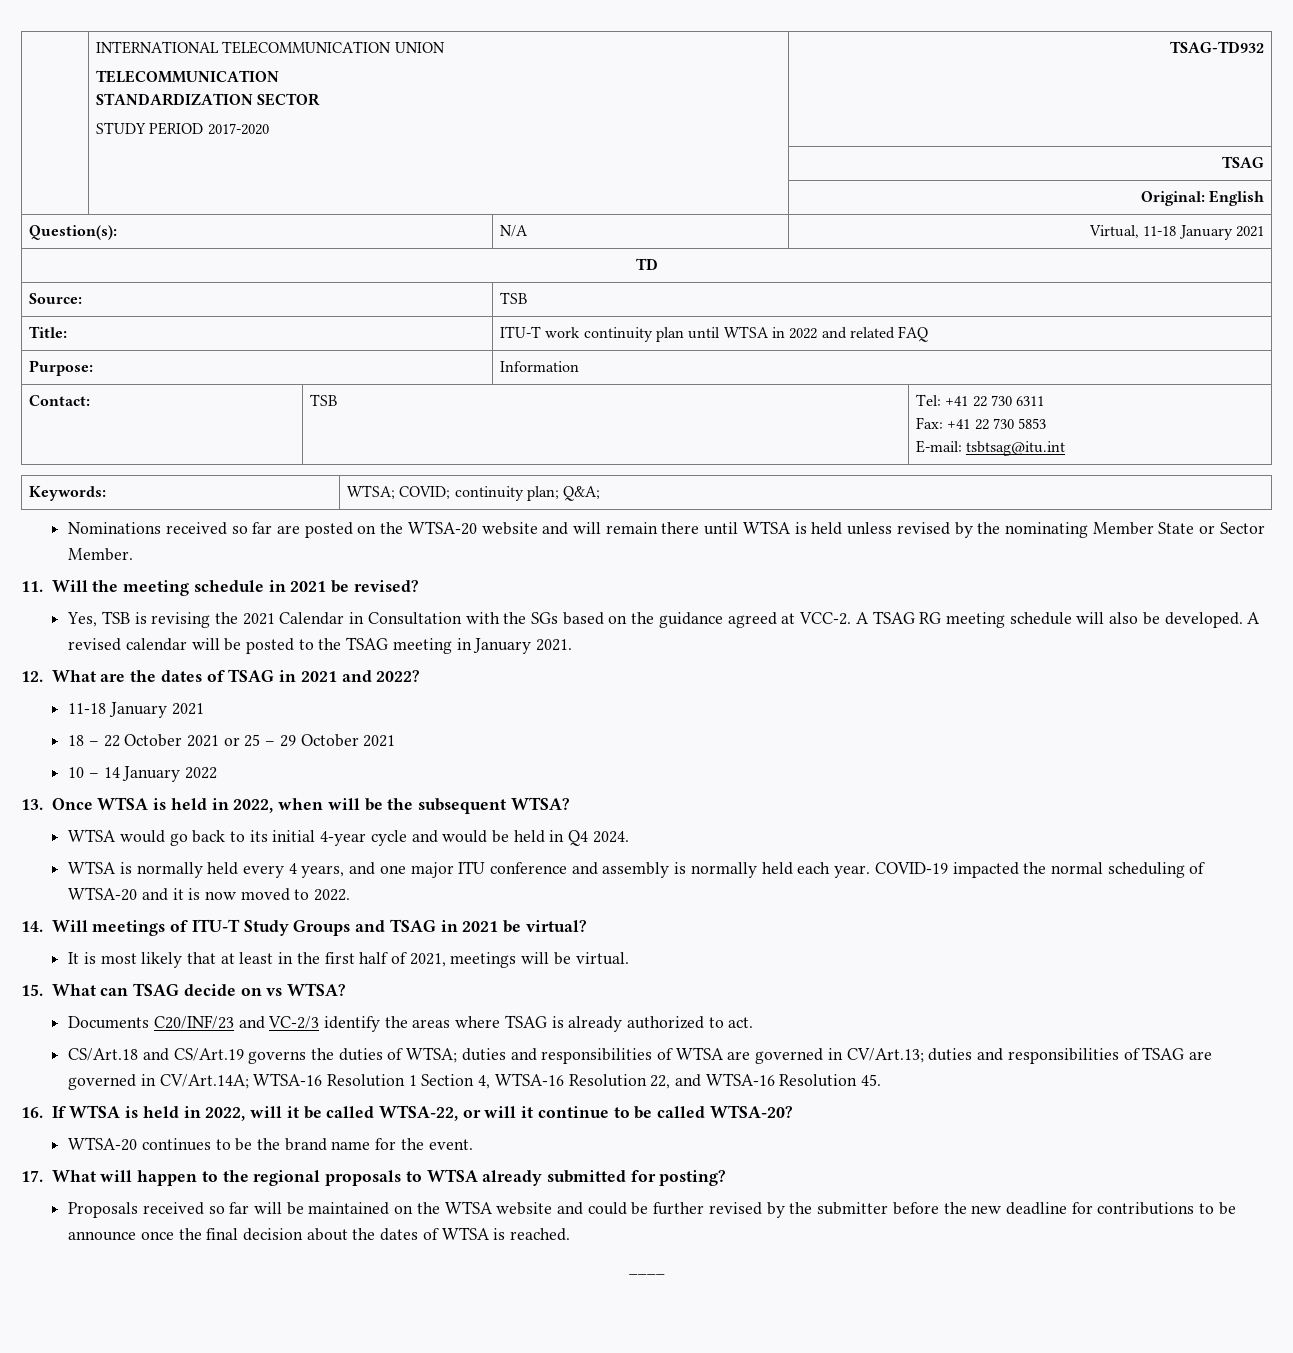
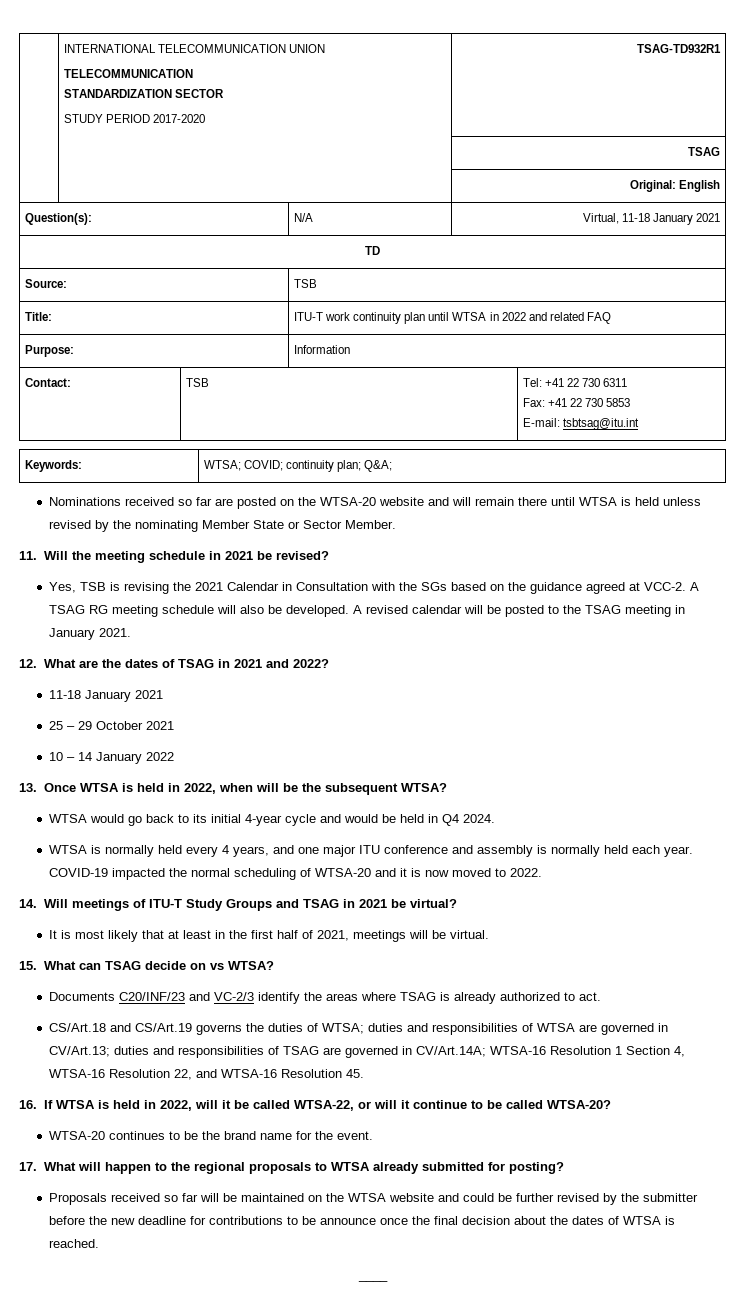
  | INTERNATIONAL TELECOMMUNICATION UNION
  TELECOMMUNICATION
  STANDARDIZATION SECTOR
- STUDY PERIOD 2017-2020 | TSAG-TD932
+ STUDY PERIOD 2017-2020 | TSAG-TD932R1
- 18 – 22 October 2021 or 25 – 29 October 2021
+ 25 – 29 October 2021

